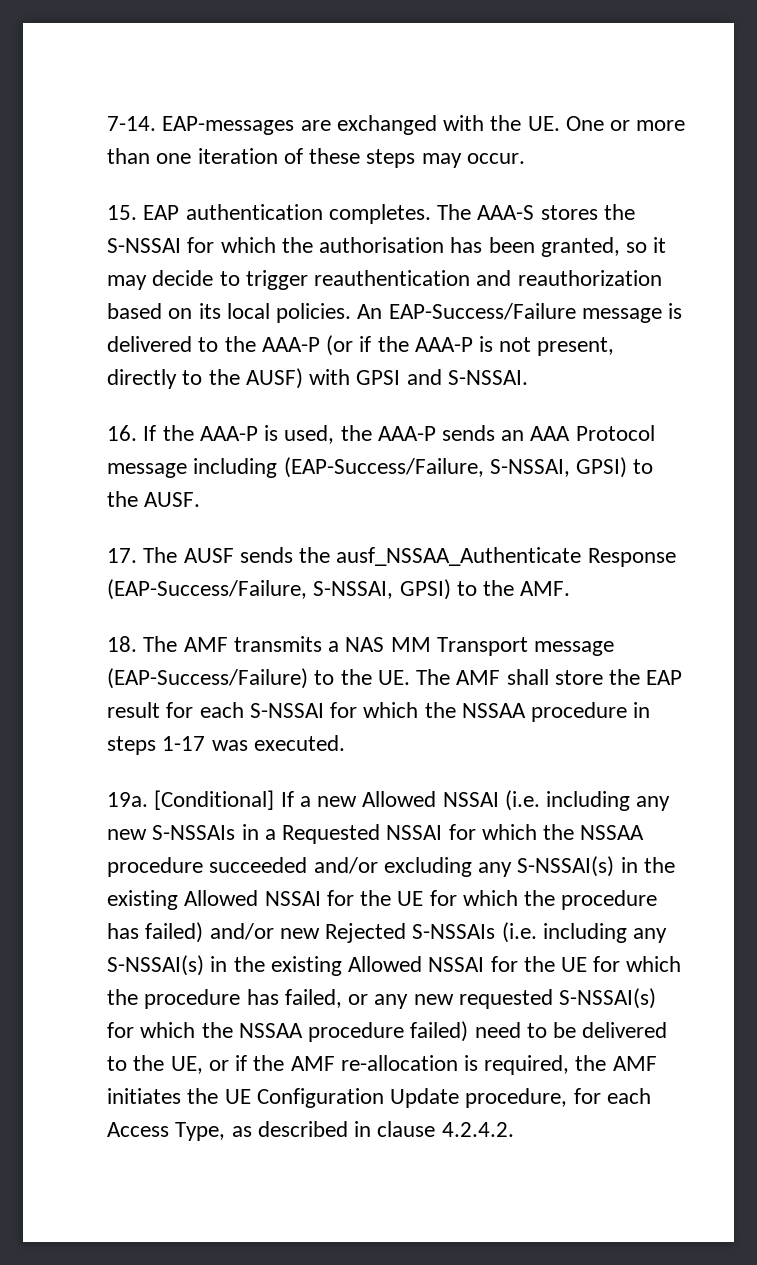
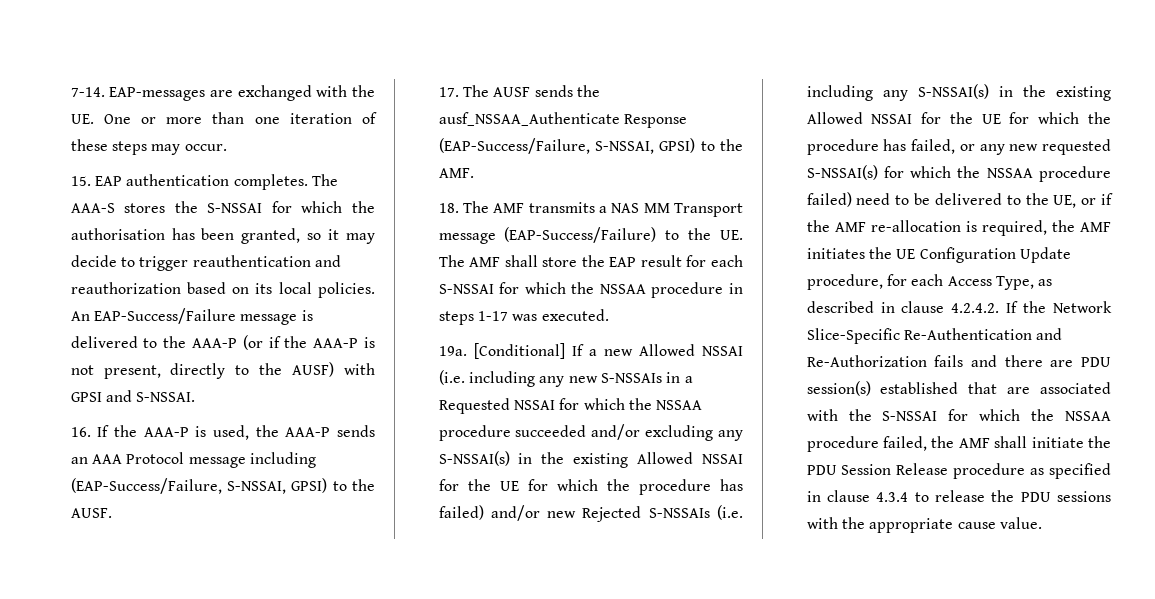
- [Conditional] If a new Allowed NSSAI (i.e. including any new S-NSSAIs in a Requested NSSAI for which the NSSAA procedure succeeded and/or excluding any S-NSSAI(s) in the existing Allowed NSSAI for the UE for which the procedure has failed) and/or new Rejected S-NSSAIs (i.e. including any S-NSSAI(s) in the existing Allowed NSSAI for the UE for which the procedure has failed, or any new requested S-NSSAI(s) for which the NSSAA procedure failed) need to be delivered to the UE, or if the AMF re-allocation is required, the AMF initiates the UE Configuration Update procedure, for each Access Type, as described in clause 4.2.4.2.
+ [Conditional] If a new Allowed NSSAI (i.e. including any new S-NSSAIs in a Requested NSSAI for which the NSSAA procedure succeeded and/or excluding any S-NSSAI(s) in the existing Allowed NSSAI for the UE for which the procedure has failed) and/or new Rejected S-NSSAIs (i.e. including any S-NSSAI(s) in the existing Allowed NSSAI for the UE for which the procedure has failed, or any new requested S-NSSAI(s) for which the NSSAA procedure failed) need to be delivered to the UE, or if the AMF re-allocation is required, the AMF initiates the UE Configuration Update procedure, for each Access Type, as described in clause 4.2.4.2. If the Network Slice-Specific Re-Authentication and Re-Authorization fails and there are PDU session(s) established that are associated with the S-NSSAI for which the NSSAA procedure failed, the AMF shall initiate the PDU Session Release procedure as specified in clause 4.3.4 to release the PDU sessions with the appropriate cause value.

